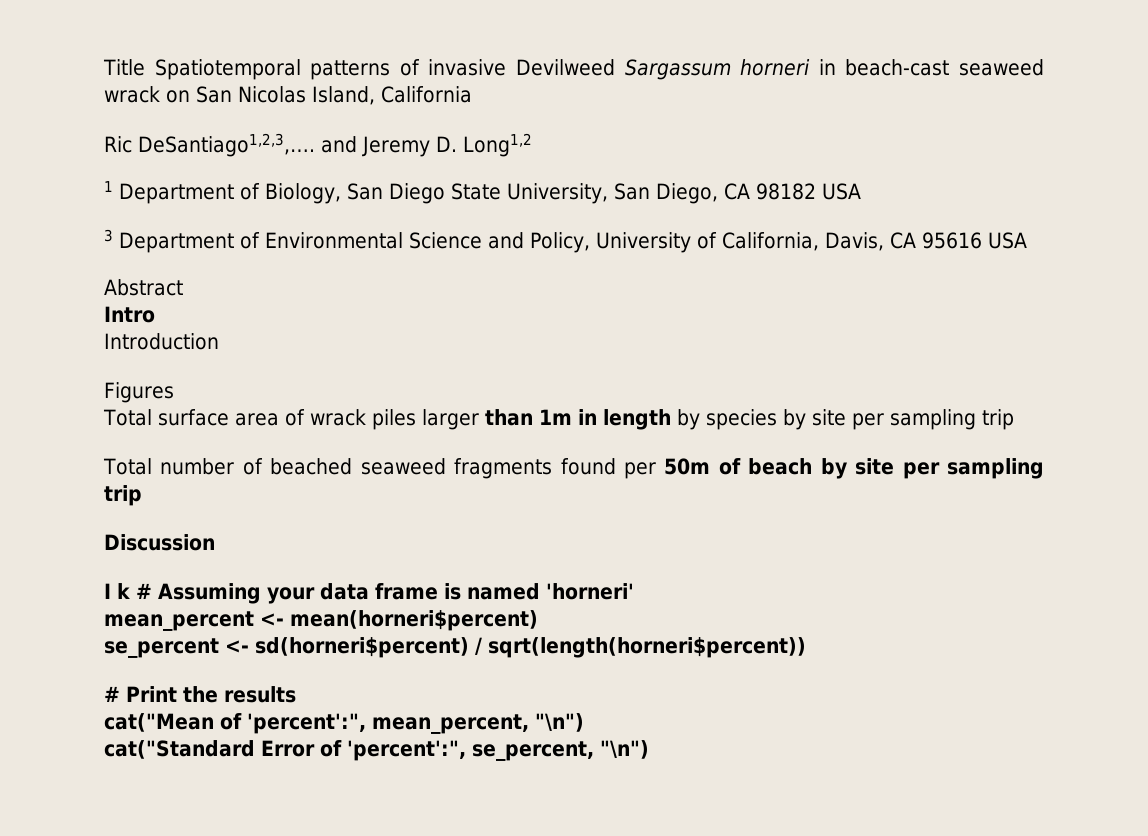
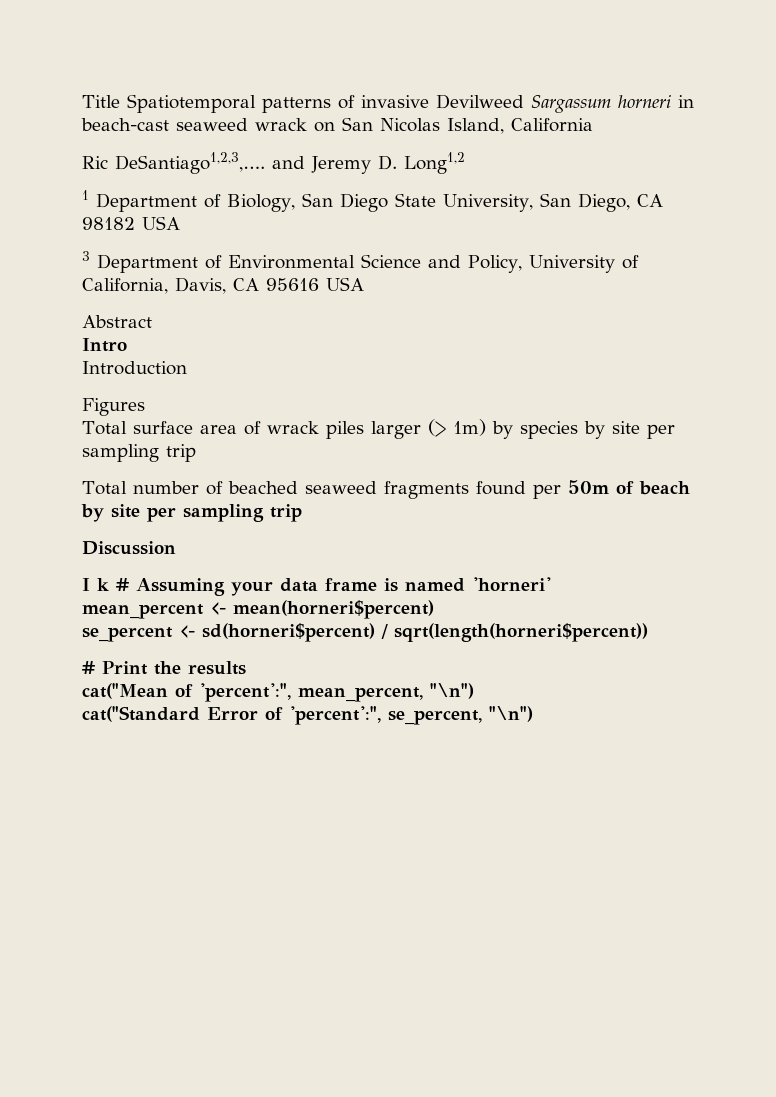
- Total surface area of wrack piles larger than 1m in length by species by site per sampling trip
+ Total surface area of wrack piles larger (> 1m) by species by site per sampling trip

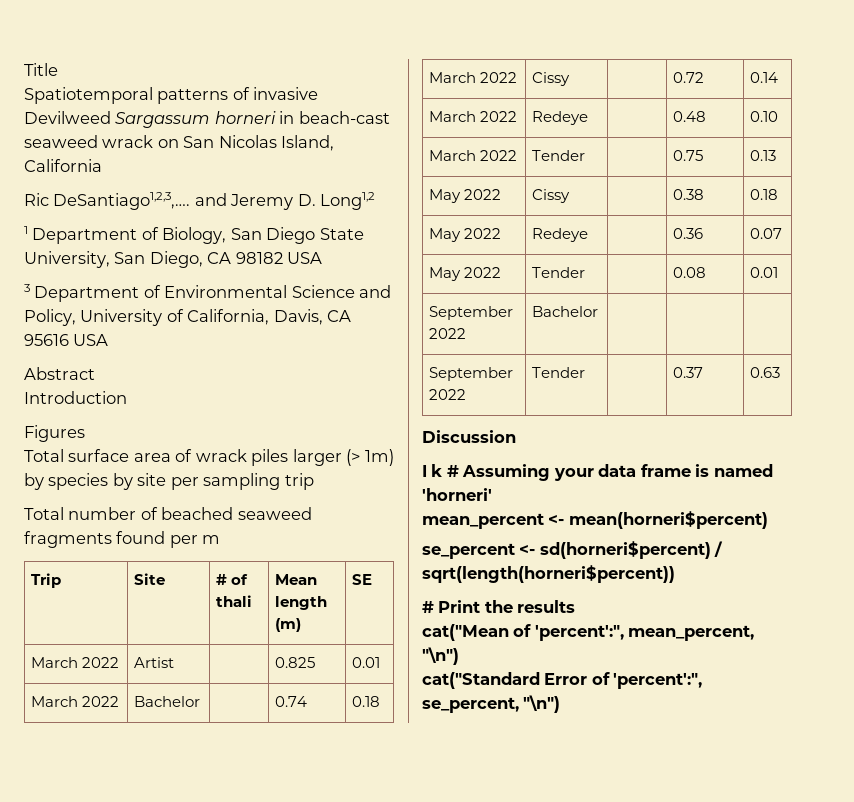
- Title Spatiotemporal patterns of invasive Devilweed Sargassum horneri in beach-cast seaweed wrack on San Nicolas Island, California
+ Title
+ Spatiotemporal patterns of invasive Devilweed Sargassum horneri in beach-cast seaweed wrack on San Nicolas Island, California
- Intro
- Total number of beached seaweed fragments found per 50m of beach by site per sampling trip
+ Total number of beached seaweed fragments found per m
+ Trip | Site | # of thali | Mean length (m) | SE
+ March 2022 | Artist | | 0.825 | 0.01
+ March 2022 | Bachelor | | 0.74 | 0.18
+ March 2022 | Cissy | | 0.72 | 0.14
+ March 2022 | Redeye | | 0.48 | 0.10
+ March 2022 | Tender | | 0.75 | 0.13
+ May 2022 | Cissy | | 0.38 | 0.18
+ May 2022 | Redeye | | 0.36 | 0.07
+ May 2022 | Tender | | 0.08 | 0.01
+ September 2022 | Bachelor | | |
+ September 2022 | Tender | | 0.37 | 0.63

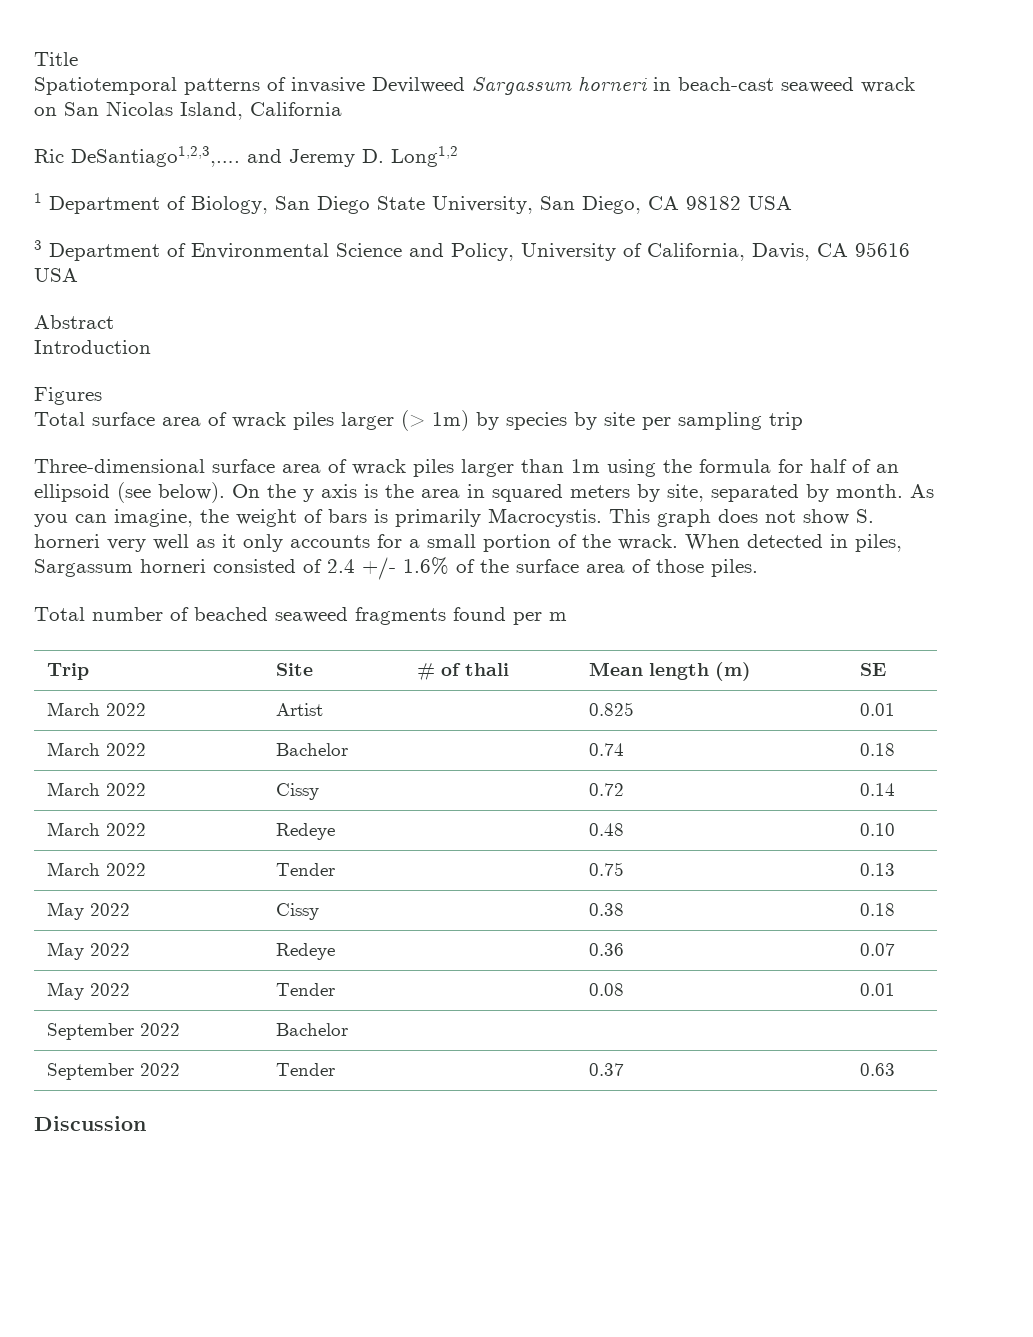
+ Three-dimensional surface area of wrack piles larger than 1m using the formula for half of an ellipsoid (see below). On the y axis is the area in squared meters by site, separated by month. As you can imagine, the weight of bars is primarily Macrocystis. This graph does not show S. horneri very well as it only accounts for a small portion of the wrack. When detected in piles, Sargassum horneri consisted of 2.4 +/- 1.6% of the surface area of those piles.
- I k # Assuming your data frame is named 'horneri'
- mean_percent <- mean(horneri$percent)
- se_percent <- sd(horneri$percent) / sqrt(length(horneri$percent))
- # Print the results
- cat("Mean of 'percent':", mean_percent, "\n")
- cat("Standard Error of 'percent':", se_percent, "\n")

